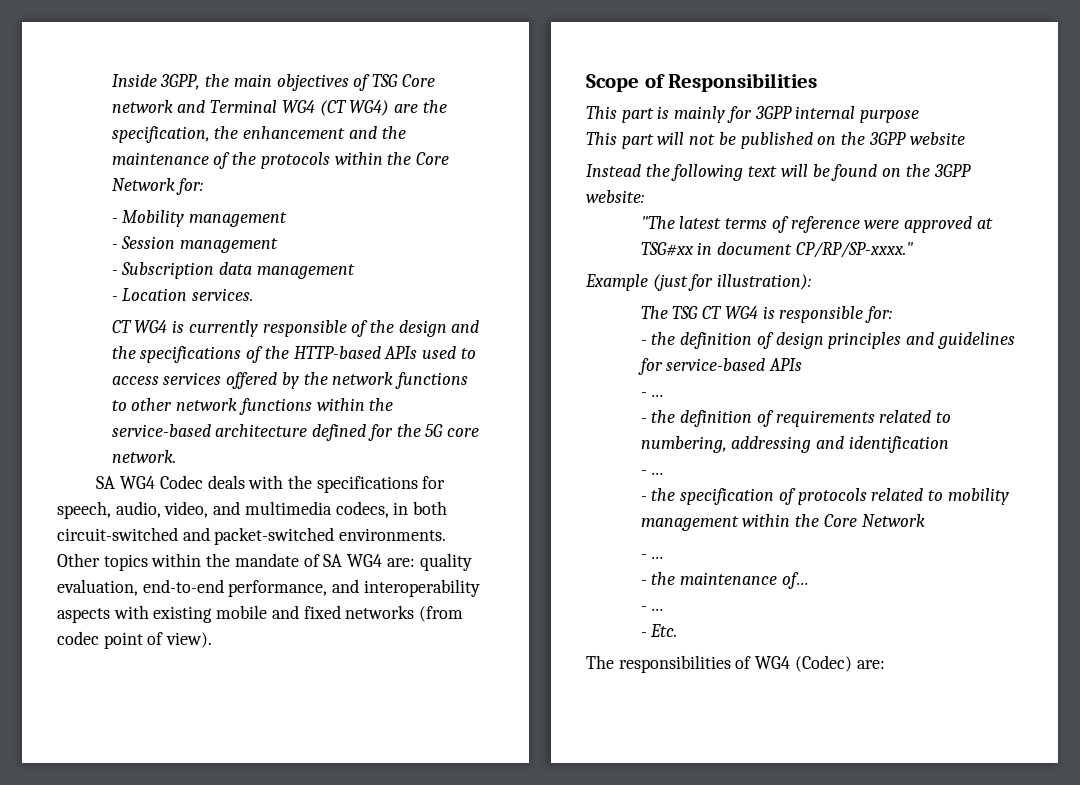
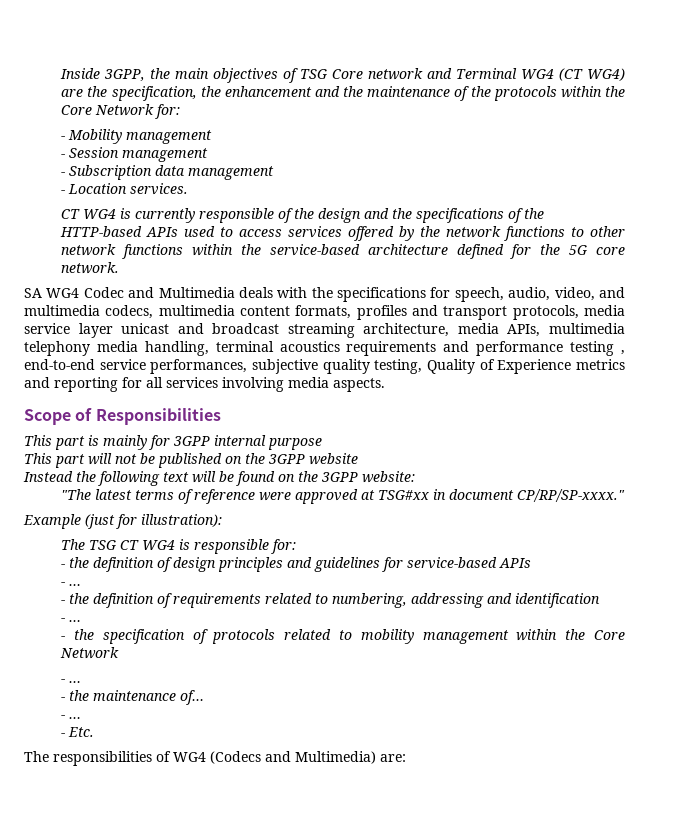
- SA WG4 Codec deals with the specifications for speech, audio, video, and multimedia codecs, in both circuit-switched and packet-switched environments. Other topics within the mandate of SA WG4 are: quality evaluation, end-to-end performance, and interoperability aspects with existing mobile and fixed networks (from codec point of view).
+ SA WG4 Codec and Multimedia deals with the specifications for speech, audio, video, and multimedia codecs, multimedia content formats, profiles and transport protocols, media service layer unicast and broadcast streaming architecture, media APIs, multimedia telephony media handling, terminal acoustics requirements and performance testing , end-to-end service performances, subjective quality testing, Quality of Experience metrics and reporting for all services involving media aspects.
- The responsibilities of WG4 (Codec) are:
+ The responsibilities of WG4 (Codecs and Multimedia) are:

